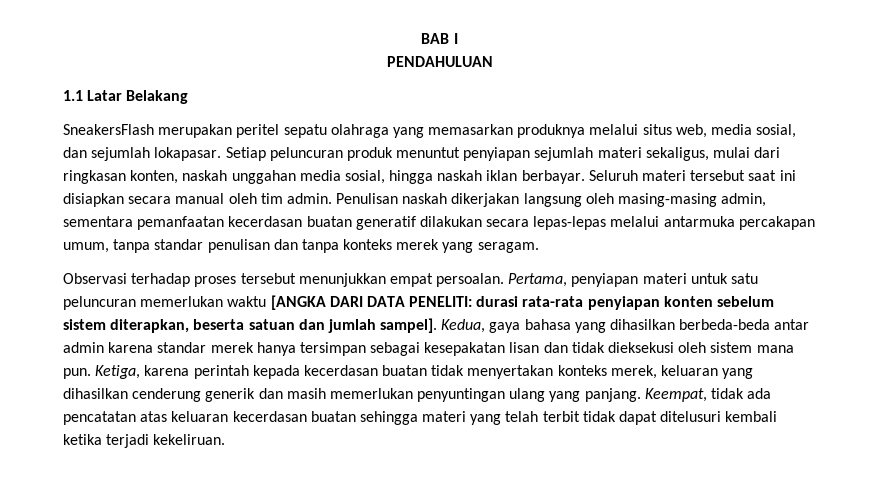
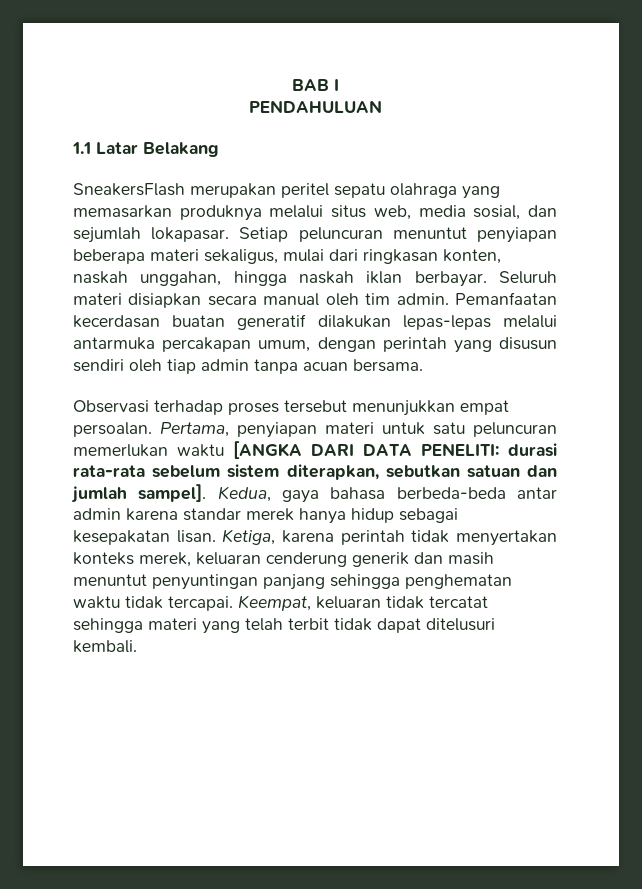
- Setiap peluncuran produk menuntut penyiapan sejumlah materi sekaligus, mulai dari ringkasan konten, naskah unggahan media sosial, hingga naskah iklan berbayar.
+ Setiap peluncuran menuntut penyiapan beberapa materi sekaligus, mulai dari ringkasan konten, naskah unggahan, hingga naskah iklan berbayar.
- Seluruh materi tersebut saat ini disiapkan secara manual oleh tim admin.
+ Seluruh materi disiapkan secara manual oleh tim admin.
- Penulisan naskah dikerjakan langsung oleh masing-masing admin, sementara pemanfaatan kecerdasan buatan generatif dilakukan secara lepas-lepas melalui antarmuka percakapan umum, tanpa standar penulisan dan tanpa konteks merek yang seragam.
+ Pemanfaatan kecerdasan buatan generatif dilakukan lepas-lepas melalui antarmuka percakapan umum, dengan perintah yang disusun sendiri oleh tiap admin tanpa acuan bersama.
- Pertama, penyiapan materi untuk satu peluncuran memerlukan waktu [ANGKA DARI DATA PENELITI: durasi rata-rata penyiapan konten sebelum sistem diterapkan, beserta satuan dan jumlah sampel].
+ Pertama, penyiapan materi untuk satu peluncuran memerlukan waktu [ANGKA DARI DATA PENELITI: durasi rata-rata sebelum sistem diterapkan, sebutkan satuan dan jumlah sampel].
- Kedua, gaya bahasa yang dihasilkan berbeda-beda antar admin karena standar merek hanya tersimpan sebagai kesepakatan lisan dan tidak dieksekusi oleh sistem mana pun. Ketiga, karena perintah kepada kecerdasan buatan tidak menyertakan konteks merek, keluaran yang dihasilkan cenderung generik dan masih memerlukan penyuntingan ulang yang panjang. Keempat, tidak ada pencatatan atas keluaran kecerdasan buatan sehingga materi yang telah terbit tidak dapat ditelusuri kembali ketika terjadi kekeliruan.
+ Kedua, gaya bahasa berbeda-beda antar admin karena standar merek hanya hidup sebagai kesepakatan lisan. Ketiga, karena perintah tidak menyertakan konteks merek, keluaran cenderung generik dan masih menuntut penyuntingan panjang sehingga penghematan waktu tidak tercapai. Keempat, keluaran tidak tercatat sehingga materi yang telah terbit tidak dapat ditelusuri kembali.

